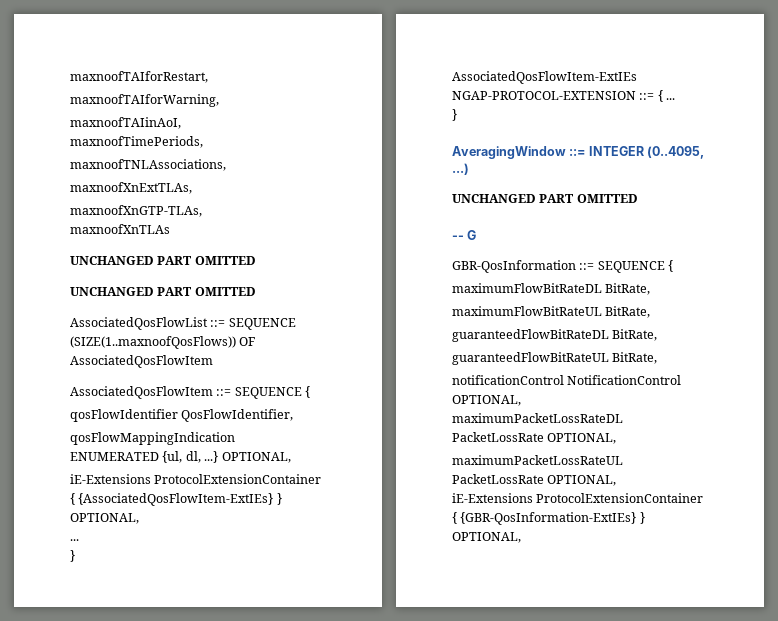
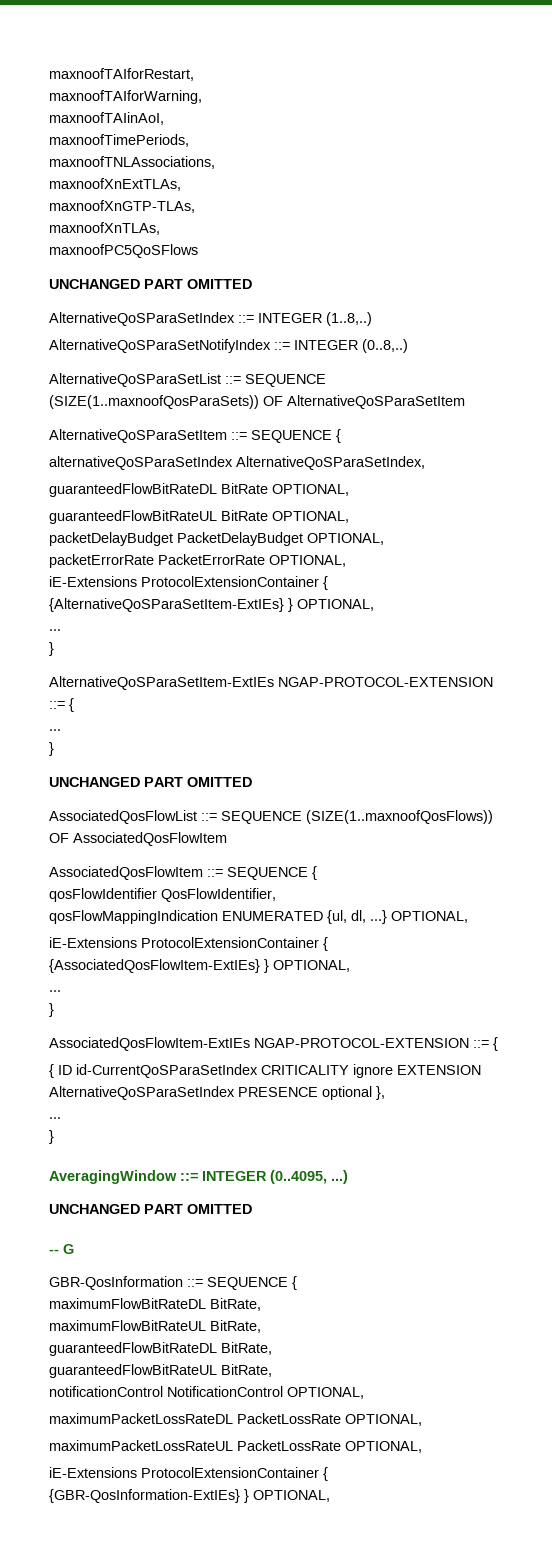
- maxnoofXnTLAs
+ maxnoofXnTLAs,
+ maxnoofPC5QoSFlows
  UNCHANGED PART OMITTED
+ AlternativeQoSParaSetIndex ::= INTEGER (1..8,..)
+ AlternativeQoSParaSetNotifyIndex ::= INTEGER (0..8,..)
+ AlternativeQoSParaSetList ::= SEQUENCE (SIZE(1..maxnoofQosParaSets)) OF AlternativeQoSParaSetItem
+ AlternativeQoSParaSetItem ::= SEQUENCE {
+ alternativeQoSParaSetIndex AlternativeQoSParaSetIndex,
+ guaranteedFlowBitRateDL BitRate OPTIONAL,
+ guaranteedFlowBitRateUL BitRate OPTIONAL,
+ packetDelayBudget PacketDelayBudget OPTIONAL,
+ packetErrorRate PacketErrorRate OPTIONAL,
+ iE-Extensions ProtocolExtensionContainer { {AlternativeQoSParaSetItem-ExtIEs} } OPTIONAL,
+ ...
+ }
+ AlternativeQoSParaSetItem-ExtIEs NGAP-PROTOCOL-EXTENSION ::= {
+ ...
+ }
- AssociatedQosFlowItem-ExtIEs NGAP-PROTOCOL-EXTENSION ::= { ...
+ AssociatedQosFlowItem-ExtIEs NGAP-PROTOCOL-EXTENSION ::= {
+ { ID id-CurrentQoSParaSetIndex CRITICALITY ignore EXTENSION AlternativeQoSParaSetIndex PRESENCE optional },
+ ...

